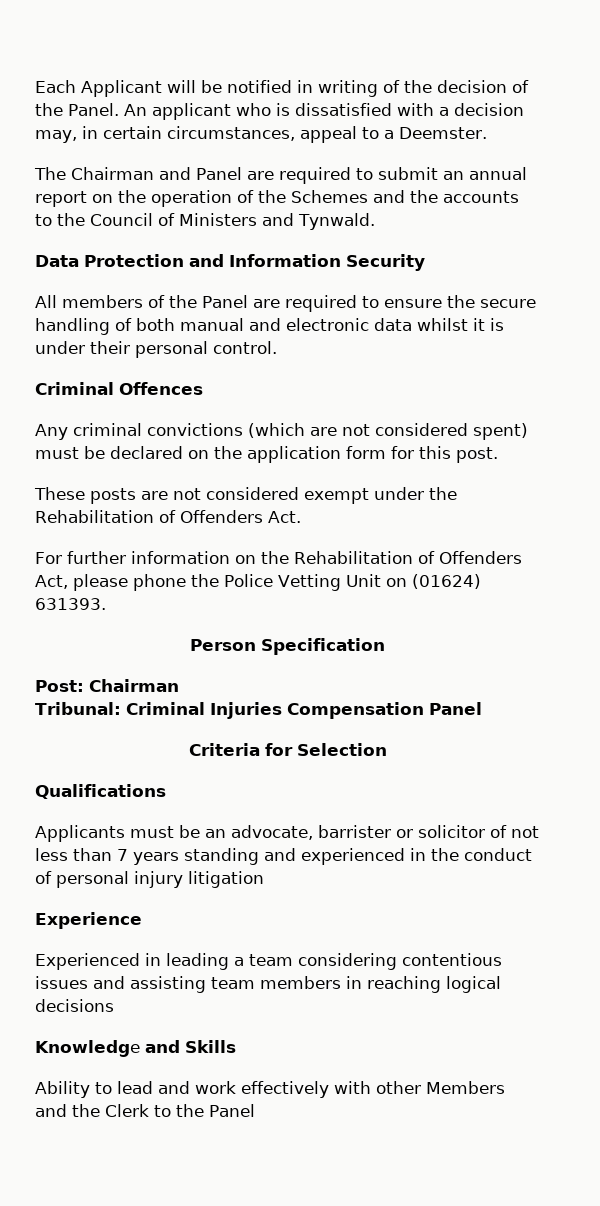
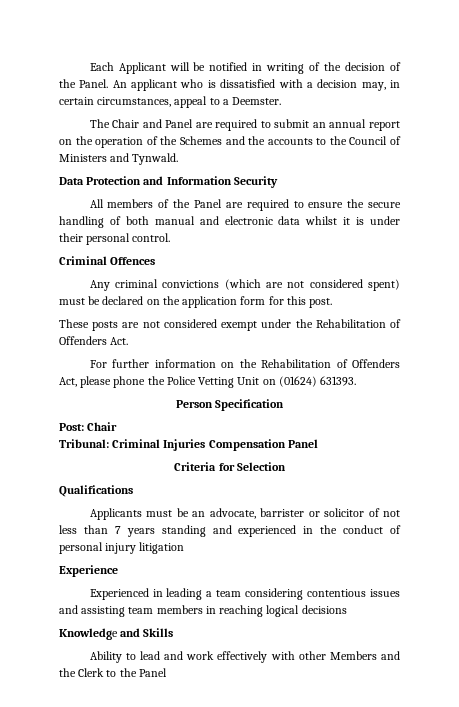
- The Chairman and Panel are required to submit an annual report on the operation of the Schemes and the accounts to the Council of Ministers and Tynwald.
+ The Chair and Panel are required to submit an annual report on the operation of the Schemes and the accounts to the Council of Ministers and Tynwald.
- Post: Chairman
+ Post: Chair

